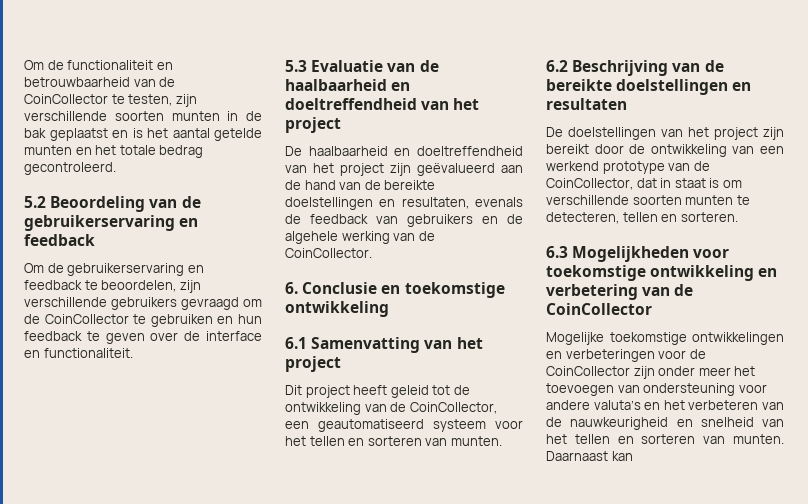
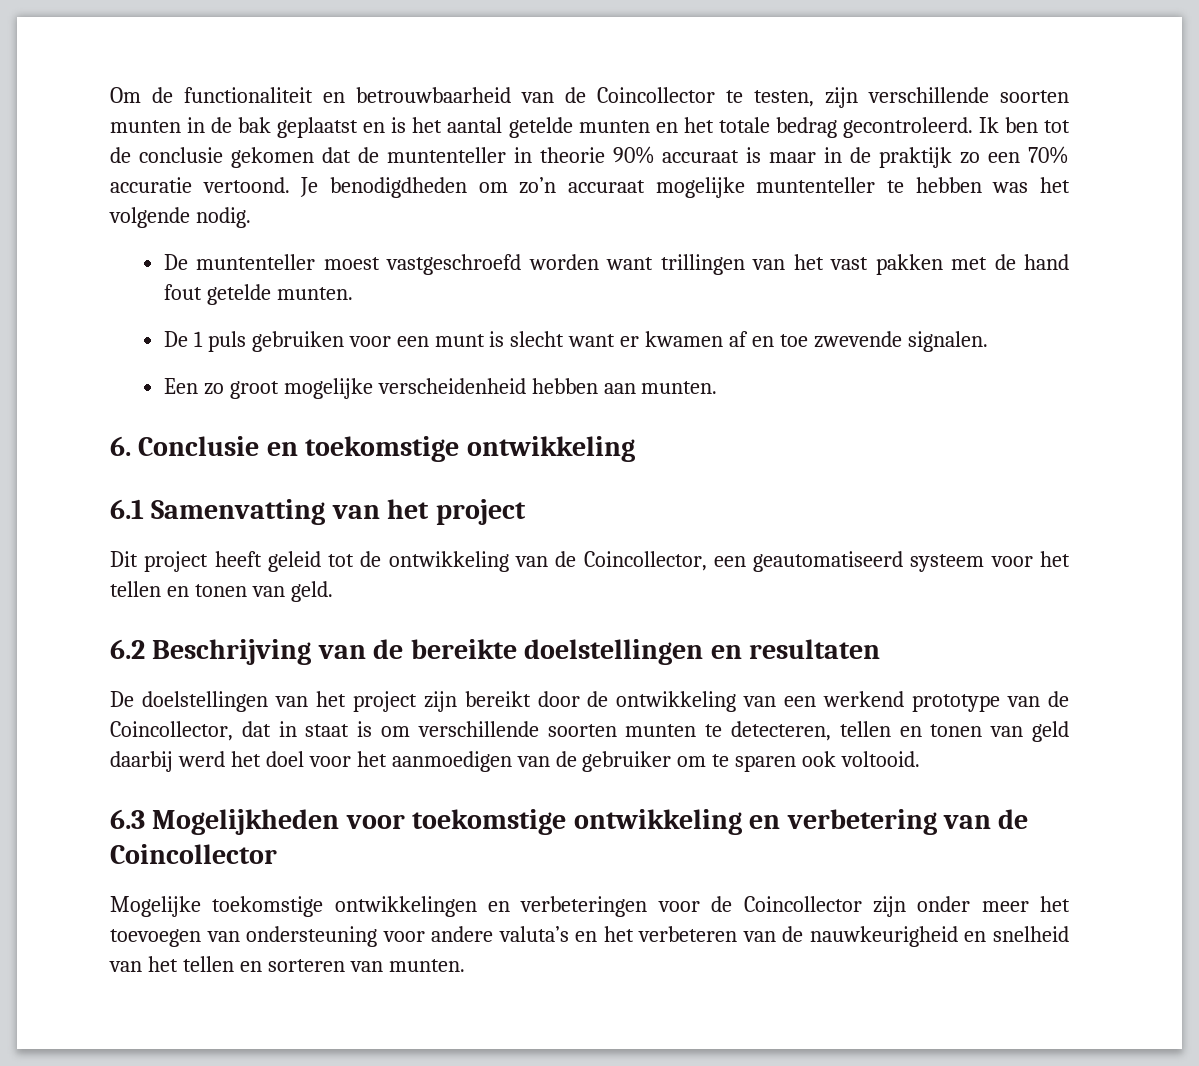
- Om de functionaliteit en betrouwbaarheid van de CoinCollector te testen, zijn verschillende soorten munten in de bak geplaatst en is het aantal getelde munten en het totale bedrag gecontroleerd.
- 5.2 Beoordeling van de gebruikerservaring en feedback
- Om de gebruikerservaring en feedback te beoordelen, zijn verschillende gebruikers gevraagd om de CoinCollector te gebruiken en hun feedback te geven over de interface en functionaliteit.
- 5.3 Evaluatie van de haalbaarheid en doeltreffendheid van het project
- De haalbaarheid en doeltreffendheid van het project zijn geëvalueerd aan de hand van de bereikte doelstellingen en resultaten, evenals de feedback van gebruikers en de algehele werking van de CoinCollector.
+ Om de functionaliteit en betrouwbaarheid van de Coincollector te testen, zijn verschillende soorten munten in de bak geplaatst en is het aantal getelde munten en het totale bedrag gecontroleerd. Ik ben tot de conclusie gekomen dat de muntenteller in theorie 90% accuraat is maar in de praktijk zo een 70% accuratie vertoond. Je benodigdheden om zo’n accuraat mogelijke muntenteller te hebben was het volgende nodig.
+ De muntenteller moest vastgeschroefd worden want trillingen van het vast pakken met de hand fout getelde munten.
+ De 1 puls gebruiken voor een munt is slecht want er kwamen af en toe zwevende signalen.
+ Een zo groot mogelijke verscheidenheid hebben aan munten.
- Dit project heeft geleid tot de ontwikkeling van de CoinCollector, een geautomatiseerd systeem voor het tellen en sorteren van munten.
+ Dit project heeft geleid tot de ontwikkeling van de Coincollector, een geautomatiseerd systeem voor het tellen en tonen van geld.
- De doelstellingen van het project zijn bereikt door de ontwikkeling van een werkend prototype van de CoinCollector, dat in staat is om verschillende soorten munten te detecteren, tellen en sorteren.
+ De doelstellingen van het project zijn bereikt door de ontwikkeling van een werkend prototype van de Coincollector, dat in staat is om verschillende soorten munten te detecteren, tellen en tonen van geld daarbij werd het doel voor het aanmoedigen van de gebruiker om te sparen ook voltooid.
- 6.3 Mogelijkheden voor toekomstige ontwikkeling en verbetering van de CoinCollector
+ 6.3 Mogelijkheden voor toekomstige ontwikkeling en verbetering van de Coincollector
- Mogelijke toekomstige ontwikkelingen en verbeteringen voor de CoinCollector zijn onder meer het toevoegen van ondersteuning voor andere valuta’s en het verbeteren van de nauwkeurigheid en snelheid van het tellen en sorteren van munten. Daarnaast kan
+ Mogelijke toekomstige ontwikkelingen en verbeteringen voor de Coincollector zijn onder meer het toevoegen van ondersteuning voor andere valuta’s en het verbeteren van de nauwkeurigheid en snelheid van het tellen en sorteren van munten.

